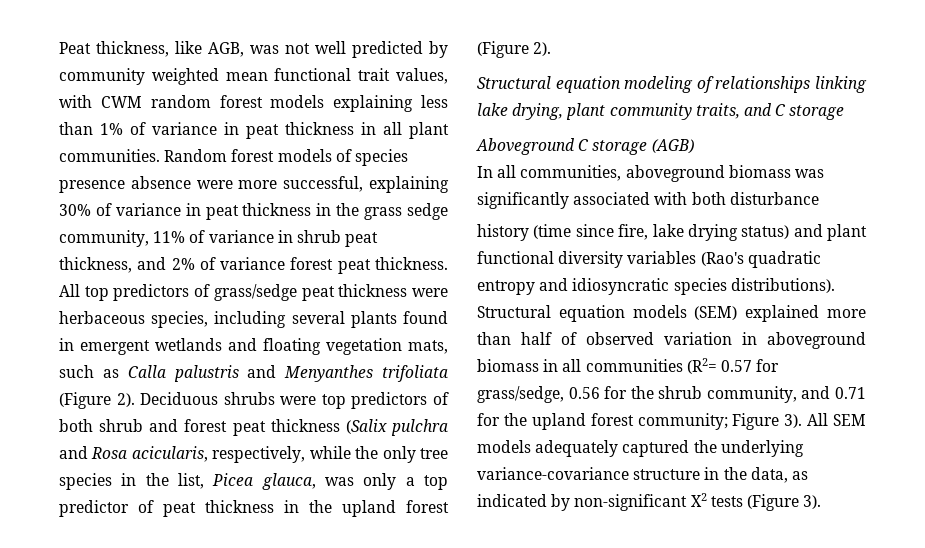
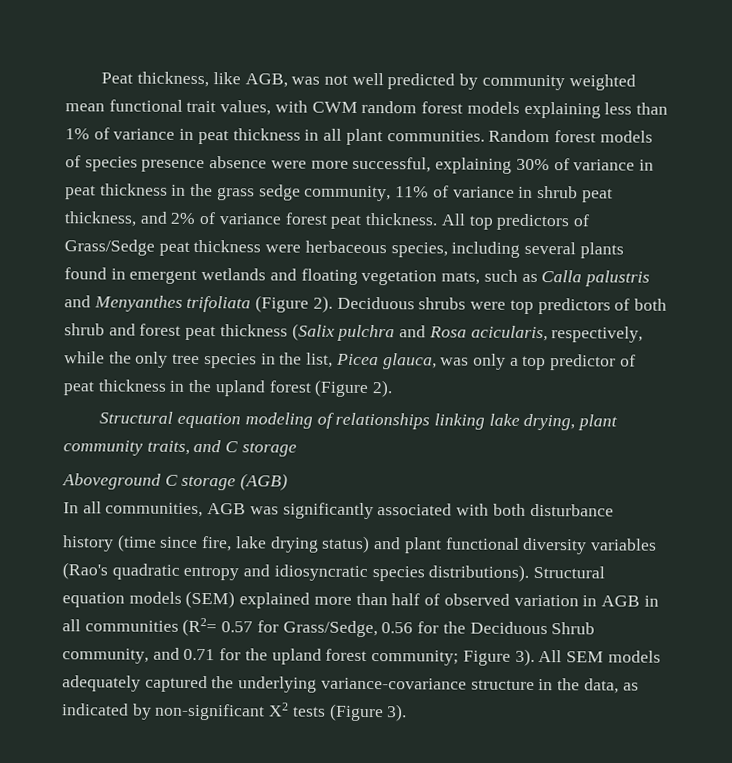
- All top predictors of grass/sedge peat thickness were herbaceous species, including several plants found in emergent wetlands and floating vegetation mats, such as Calla palustris and Menyanthes trifoliata (Figure 2).
+ All top predictors of Grass/Sedge peat thickness were herbaceous species, including several plants found in emergent wetlands and floating vegetation mats, such as Calla palustris and Menyanthes trifoliata (Figure 2).
- In all communities, aboveground biomass was significantly associated with both disturbance
+ In all communities, AGB was significantly associated with both disturbance
- Structural equation models (SEM) explained more than half of observed variation in aboveground biomass in all communities (R2= 0.57 for grass/sedge, 0.56 for the shrub community, and 0.71 for the upland forest community; Figure 3).
+ Structural equation models (SEM) explained more than half of observed variation in AGB in all communities (R2= 0.57 for Grass/Sedge, 0.56 for the Deciduous Shrub community, and 0.71 for the upland forest community; Figure 3).

